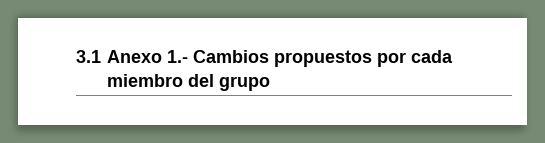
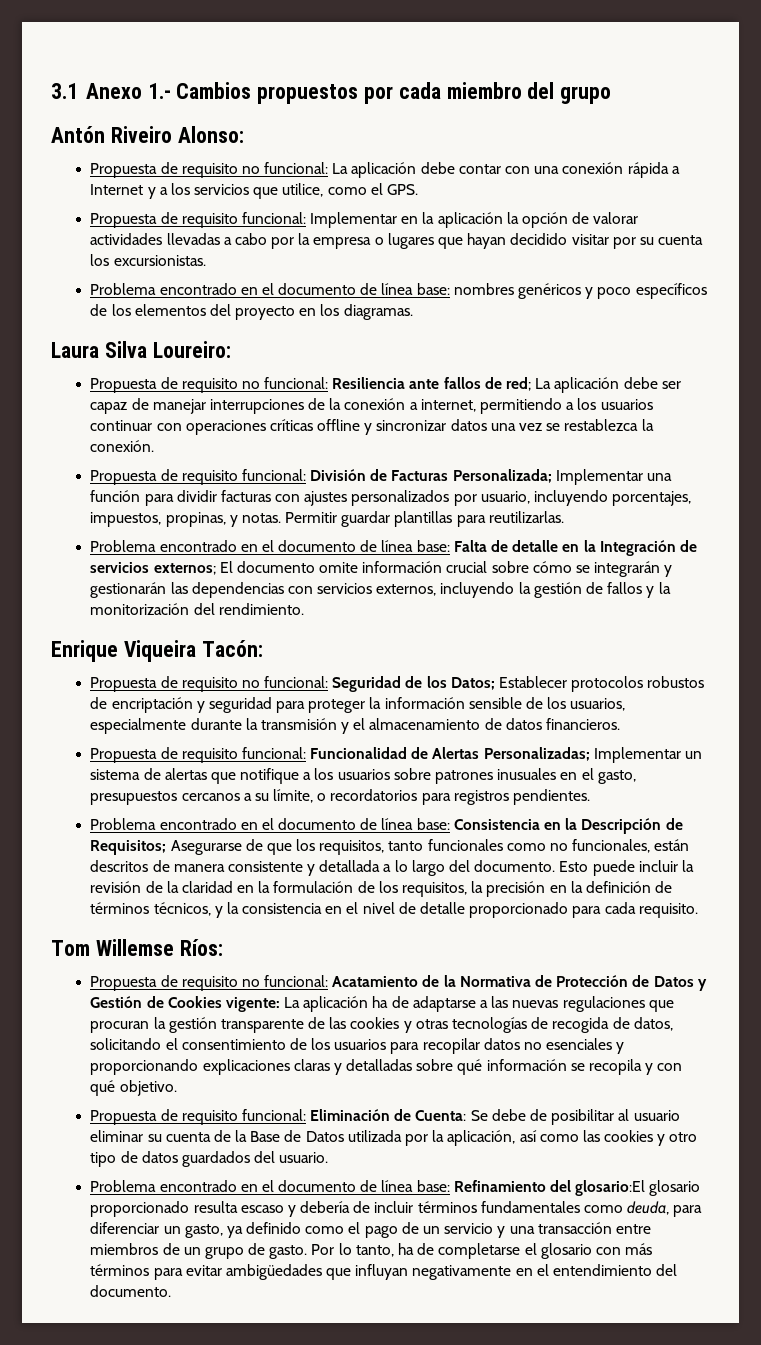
+ Antón Riveiro Alonso:
+ Propuesta de requisito no funcional: La aplicación debe contar con una conexión rápida a Internet y a los servicios que utilice, como el GPS.
+ Propuesta de requisito funcional: Implementar en la aplicación la opción de valorar actividades llevadas a cabo por la empresa o lugares que hayan decidido visitar por su cuenta los excursionistas.
+ Problema encontrado en el documento de línea base: nombres genéricos y poco específicos de los elementos del proyecto en los diagramas.
+ Laura Silva Loureiro:
+ Propuesta de requisito no funcional: Resiliencia ante fallos de red; La aplicación debe ser capaz de manejar interrupciones de la conexión a internet, permitiendo a los usuarios continuar con operaciones críticas offline y sincronizar datos una vez se restablezca la conexión.
+ Propuesta de requisito funcional: División de Facturas Personalizada; Implementar una función para dividir facturas con ajustes personalizados por usuario, incluyendo porcentajes, impuestos, propinas, y notas. Permitir guardar plantillas para reutilizarlas.
+ Problema encontrado en el documento de línea base: Falta de detalle en la Integración de servicios externos; El documento omite información crucial sobre cómo se integrarán y gestionarán las dependencias con servicios externos, incluyendo la gestión de fallos y la monitorización del rendimiento.
+ Enrique Viqueira Tacón:
+ Propuesta de requisito no funcional: Seguridad de los Datos; Establecer protocolos robustos de encriptación y seguridad para proteger la información sensible de los usuarios, especialmente durante la transmisión y el almacenamiento de datos financieros.
+ Propuesta de requisito funcional: Funcionalidad de Alertas Personalizadas; Implementar un sistema de alertas que notifique a los usuarios sobre patrones inusuales en el gasto, presupuestos cercanos a su límite, o recordatorios para registros pendientes.
+ Problema encontrado en el documento de línea base: Consistencia en la Descripción de Requisitos; Asegurarse de que los requisitos, tanto funcionales como no funcionales, están descritos de manera consistente y detallada a lo largo del documento. Esto puede incluir la revisión de la claridad en la formulación de los requisitos, la precisión en la definición de términos técnicos, y la consistencia en el nivel de detalle proporcionado para cada requisito.
+ Tom Willemse Ríos:
+ Propuesta de requisito no funcional: Acatamiento de la Normativa de Protección de Datos y Gestión de Cookies vigente: La aplicación ha de adaptarse a las nuevas regulaciones que procuran la gestión transparente de las cookies y otras tecnologías de recogida de datos, solicitando el consentimiento de los usuarios para recopilar datos no esenciales y proporcionando explicaciones claras y detalladas sobre qué información se recopila y con qué objetivo.
+ Propuesta de requisito funcional: Eliminación de Cuenta: Se debe de posibilitar al usuario eliminar su cuenta de la Base de Datos utilizada por la aplicación, así como las cookies y otro tipo de datos guardados del usuario.
+ Problema encontrado en el documento de línea base: Refinamiento del glosario:El glosario proporcionado resulta escaso y debería de incluir términos fundamentales como deuda, para diferenciar un gasto, ya definido como el pago de un servicio y una transacción entre miembros de un grupo de gasto. Por lo tanto, ha de completarse el glosario con más términos para evitar ambigüedades que influyan negativamente en el entendimiento del documento.

